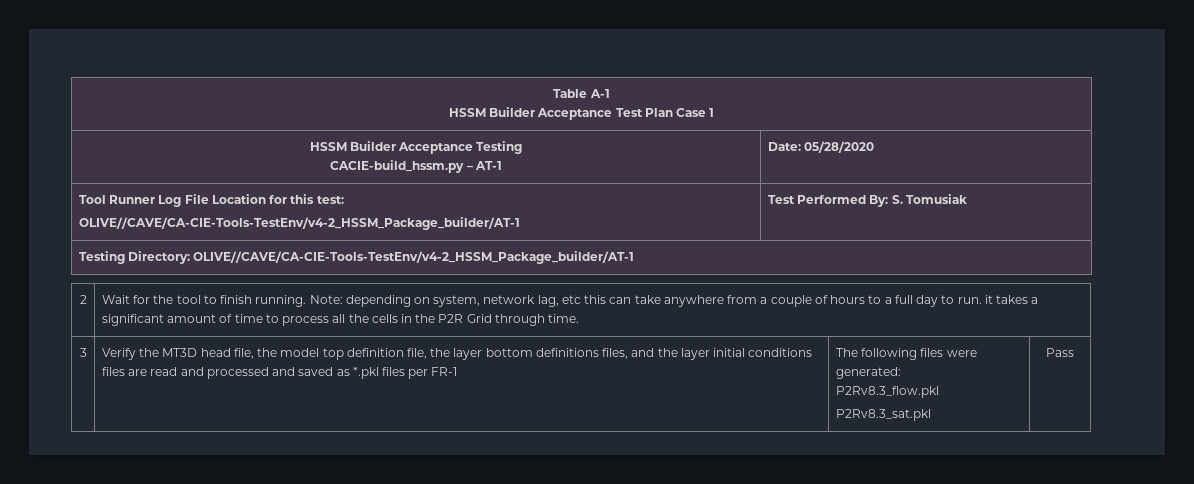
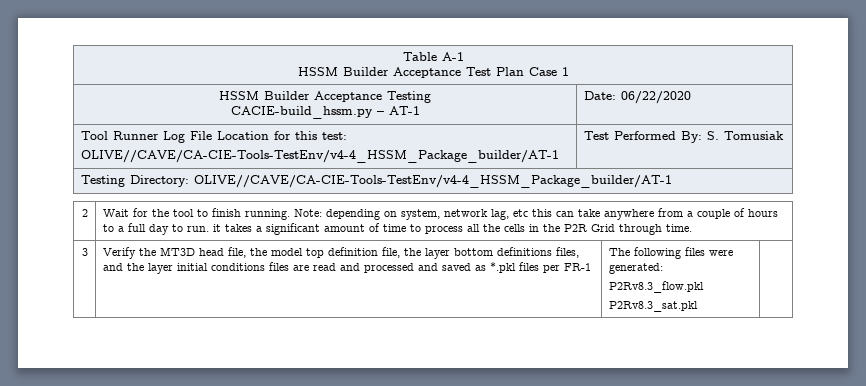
  HSSM Builder Acceptance Testing
- CACIE-build_hssm.py – AT-1 | Date: 05/28/2020
+ CACIE-build_hssm.py – AT-1 | Date: 06/22/2020
  Tool Runner Log File Location for this test:
- OLIVE//CAVE/CA-CIE-Tools-TestEnv/v4-2_HSSM_Package_builder/AT-1 | Test Performed By: S. Tomusiak
+ OLIVE//CAVE/CA-CIE-Tools-TestEnv/v4-4_HSSM_Package_builder/AT-1 | Test Performed By: S. Tomusiak
- Testing Directory: OLIVE//CAVE/CA-CIE-Tools-TestEnv/v4-2_HSSM_Package_builder/AT-1
+ Testing Directory: OLIVE//CAVE/CA-CIE-Tools-TestEnv/v4-4_HSSM_Package_builder/AT-1
- Pass

